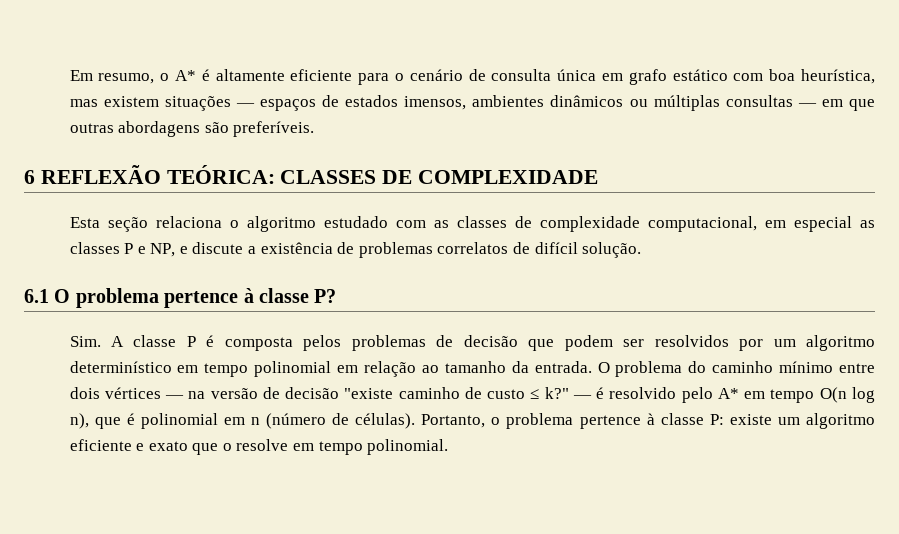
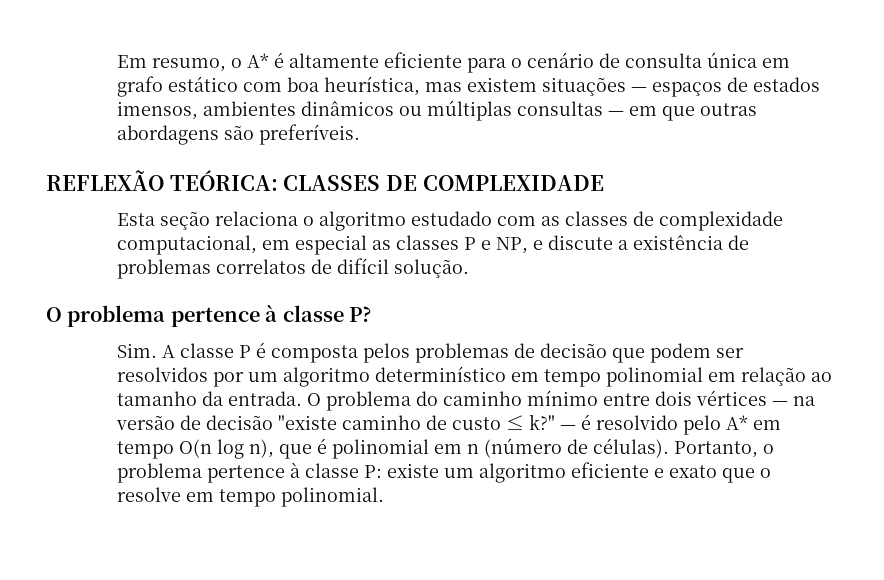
- 6 REFLEXÃO TEÓRICA: CLASSES DE COMPLEXIDADE
+ REFLEXÃO TEÓRICA: CLASSES DE COMPLEXIDADE
- 6.1 O problema pertence à classe P?
+ O problema pertence à classe P?

